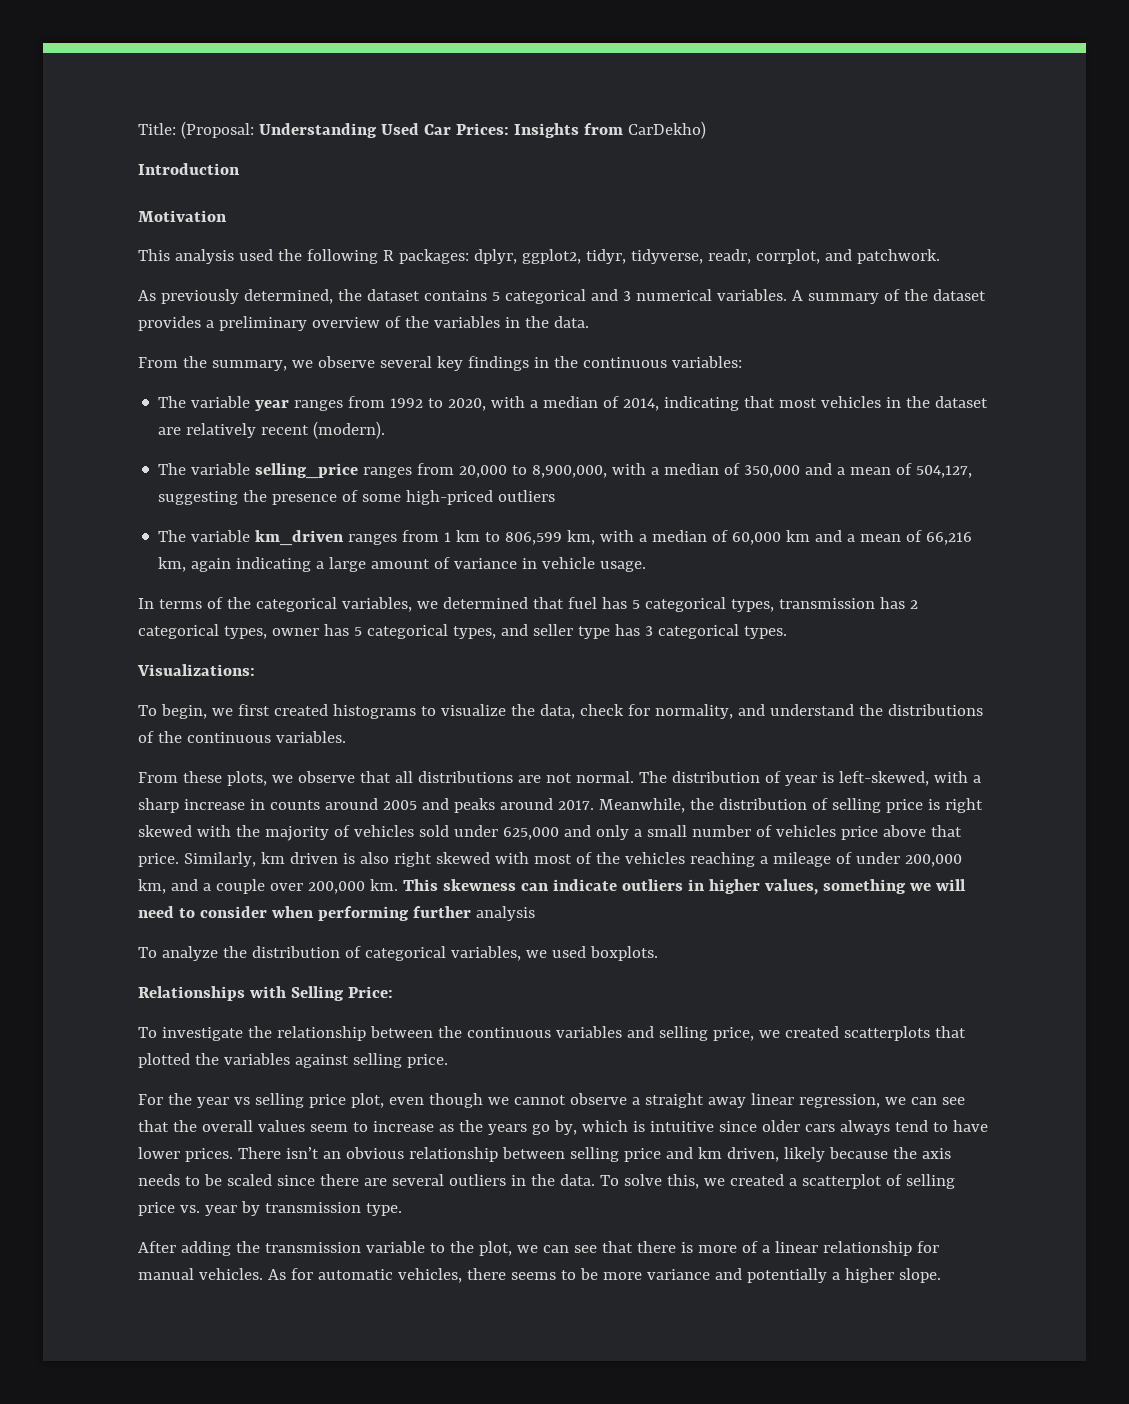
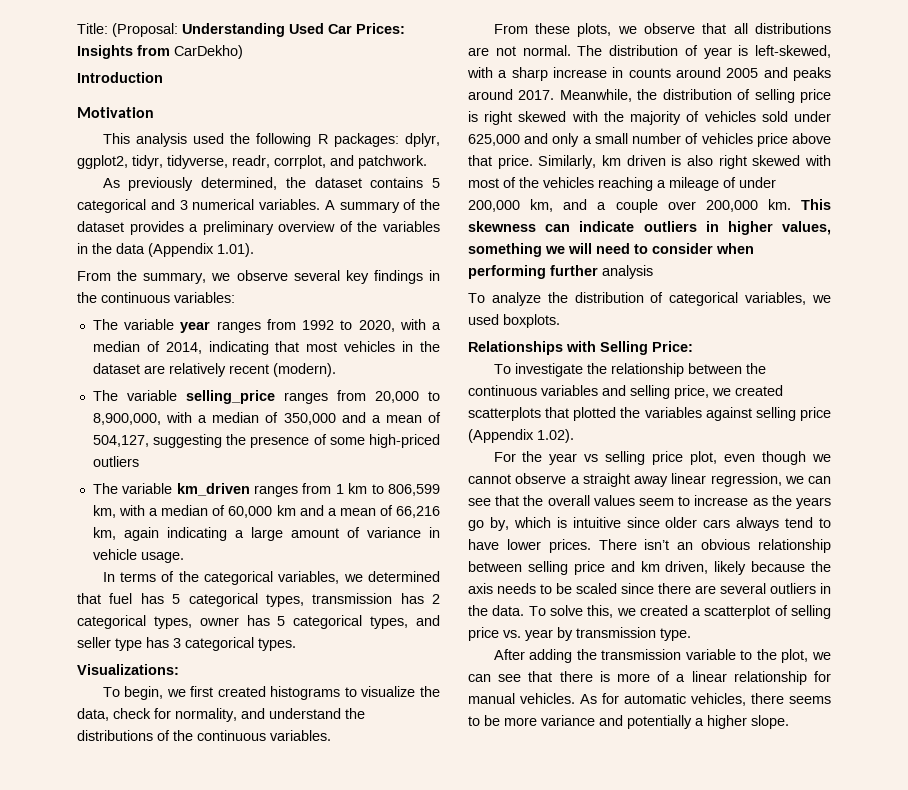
- A summary of the dataset provides a preliminary overview of the variables in the data.
+ A summary of the dataset provides a preliminary overview of the variables in the data (Appendix 1.01).
- To investigate the relationship between the continuous variables and selling price, we created scatterplots that plotted the variables against selling price.
+ To investigate the relationship between the continuous variables and selling price, we created scatterplots that plotted the variables against selling price (Appendix 1.02).

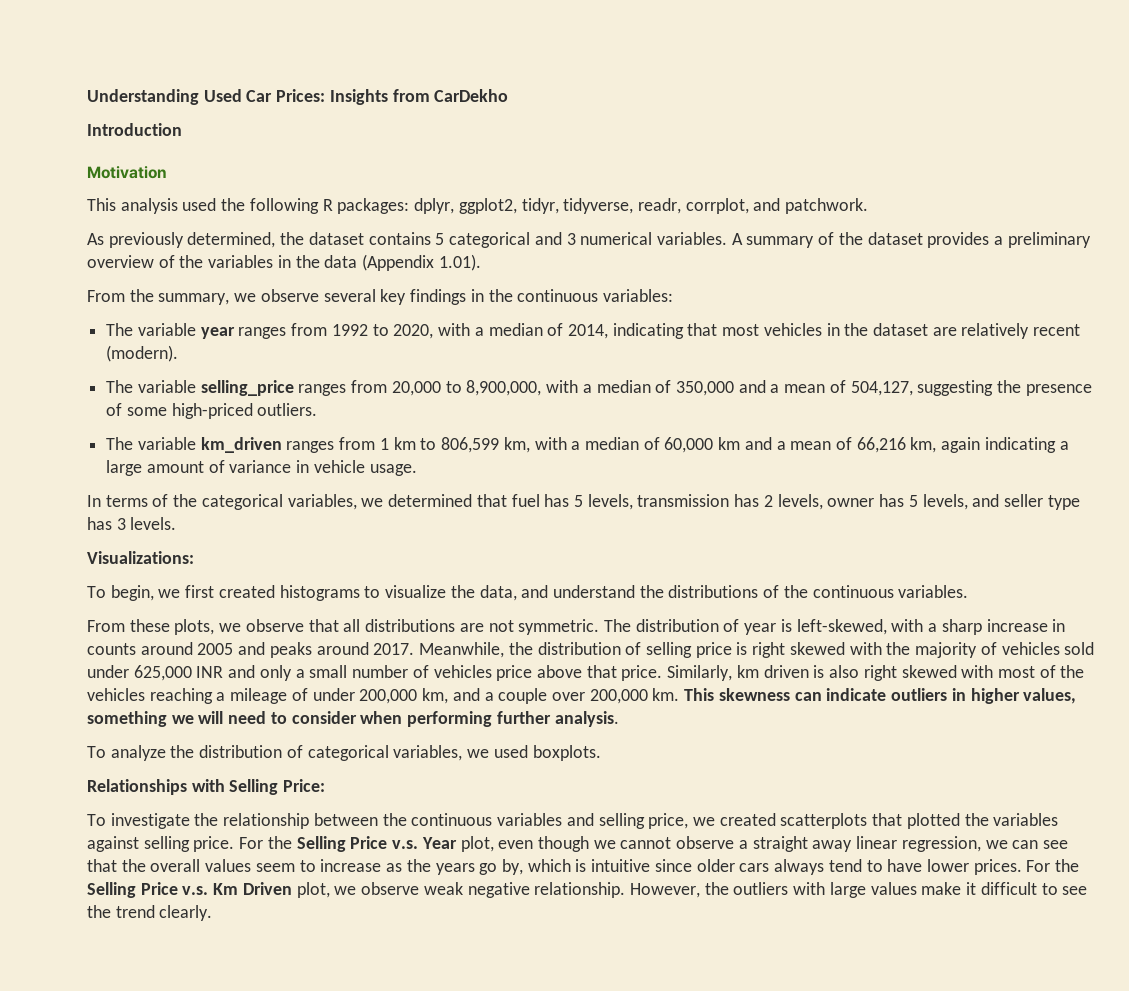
- Title: (Proposal: Understanding Used Car Prices: Insights from CarDekho)
+ Understanding Used Car Prices: Insights from CarDekho
- The variable selling_price ranges from 20,000 to 8,900,000, with a median of 350,000 and a mean of 504,127, suggesting the presence of some high-priced outliers
+ The variable selling_price ranges from 20,000 to 8,900,000, with a median of 350,000 and a mean of 504,127, suggesting the presence of some high-priced outliers.
- In terms of the categorical variables, we determined that fuel has 5 categorical types, transmission has 2 categorical types, owner has 5 categorical types, and seller type has 3 categorical types.
+ In terms of the categorical variables, we determined that fuel has 5 levels, transmission has 2 levels, owner has 5 levels, and seller type has 3 levels.
- To begin, we first created histograms to visualize the data, check for normality, and understand the distributions of the continuous variables.
+ To begin, we first created histograms to visualize the data, and understand the distributions of the continuous variables.
- From these plots, we observe that all distributions are not normal.
+ From these plots, we observe that all distributions are not symmetric.
- Meanwhile, the distribution of selling price is right skewed with the majority of vehicles sold under 625,000 and only a small number of vehicles price above that price.
+ Meanwhile, the distribution of selling price is right skewed with the majority of vehicles sold under 625,000 INR and only a small number of vehicles price above that price.
- This skewness can indicate outliers in higher values, something we will need to consider when performing further analysis
+ This skewness can indicate outliers in higher values, something we will need to consider when performing further analysis.
- To investigate the relationship between the continuous variables and selling price, we created scatterplots that plotted the variables against selling price (Appendix 1.02).
- For the year vs selling price plot, even though we cannot observe a straight away linear regression, we can see that the overall values seem to increase as the years go by, which is intuitive since older cars always tend to have lower prices.
+ To investigate the relationship between the continuous variables and selling price, we created scatterplots that plotted the variables against selling price. For the Selling Price v.s. Year plot, even though we cannot observe a straight away linear regression, we can see that the overall values seem to increase as the years go by, which is intuitive since older cars always tend to have lower prices.
- There isn’t an obvious relationship between selling price and km driven, likely because the axis needs to be scaled since there are several outliers in the data. To solve this, we created a scatterplot of selling price vs. year by transmission type.
- After adding the transmission variable to the plot, we can see that there is more of a linear relationship for manual vehicles. As for automatic vehicles, there seems to be more variance and potentially a higher slope.
+ For the Selling Price v.s. Km Driven plot, we observe weak negative relationship. However, the outliers with large values make it difficult to see the trend clearly.

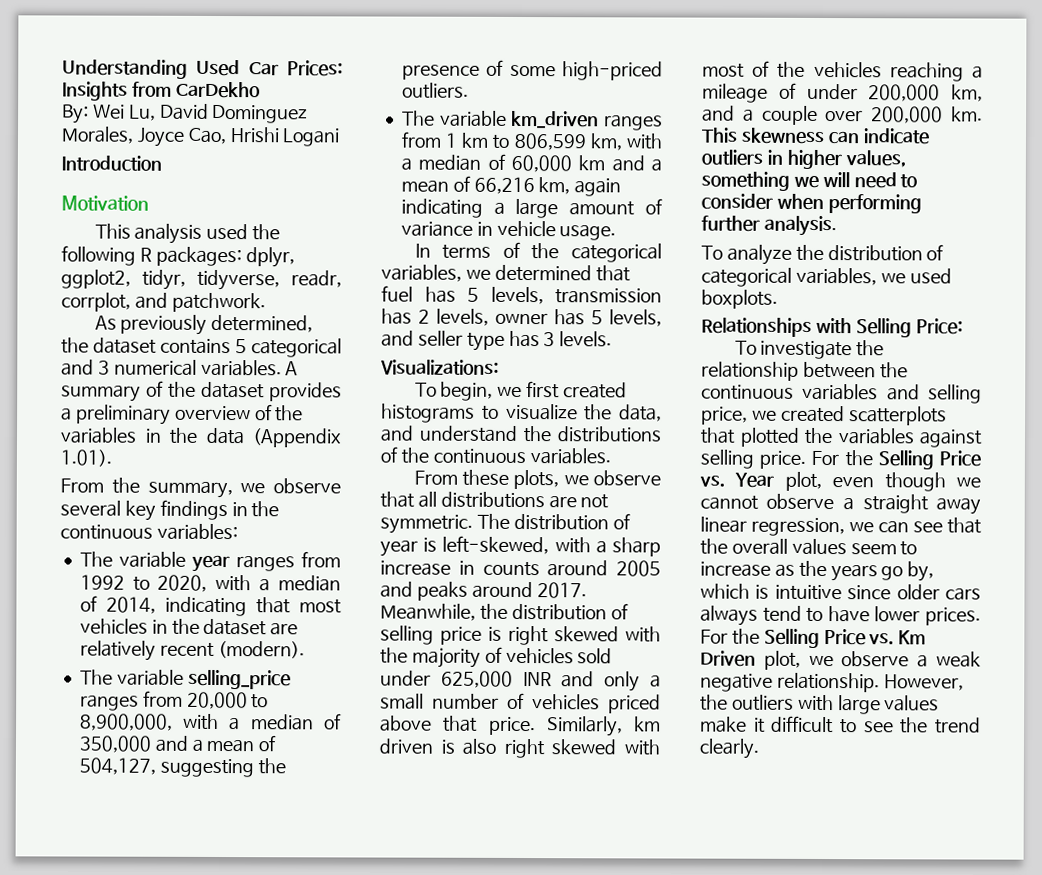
+ By: Wei Lu, David Dominguez Morales, Joyce Cao, Hrishi Logani
- Meanwhile, the distribution of selling price is right skewed with the majority of vehicles sold under 625,000 INR and only a small number of vehicles price above that price.
+ Meanwhile, the distribution of selling price is right skewed with the majority of vehicles sold under 625,000 INR and only a small number of vehicles priced above that price.
- For the Selling Price v.s. Year plot, even though we cannot observe a straight away linear regression, we can see that the overall values seem to increase as the years go by, which is intuitive since older cars always tend to have lower prices.
+ For the Selling Price vs. Year plot, even though we cannot observe a straight away linear regression, we can see that the overall values seem to increase as the years go by, which is intuitive since older cars always tend to have lower prices.
- For the Selling Price v.s. Km Driven plot, we observe weak negative relationship.
+ For the Selling Price vs. Km Driven plot, we observe a weak negative relationship.

